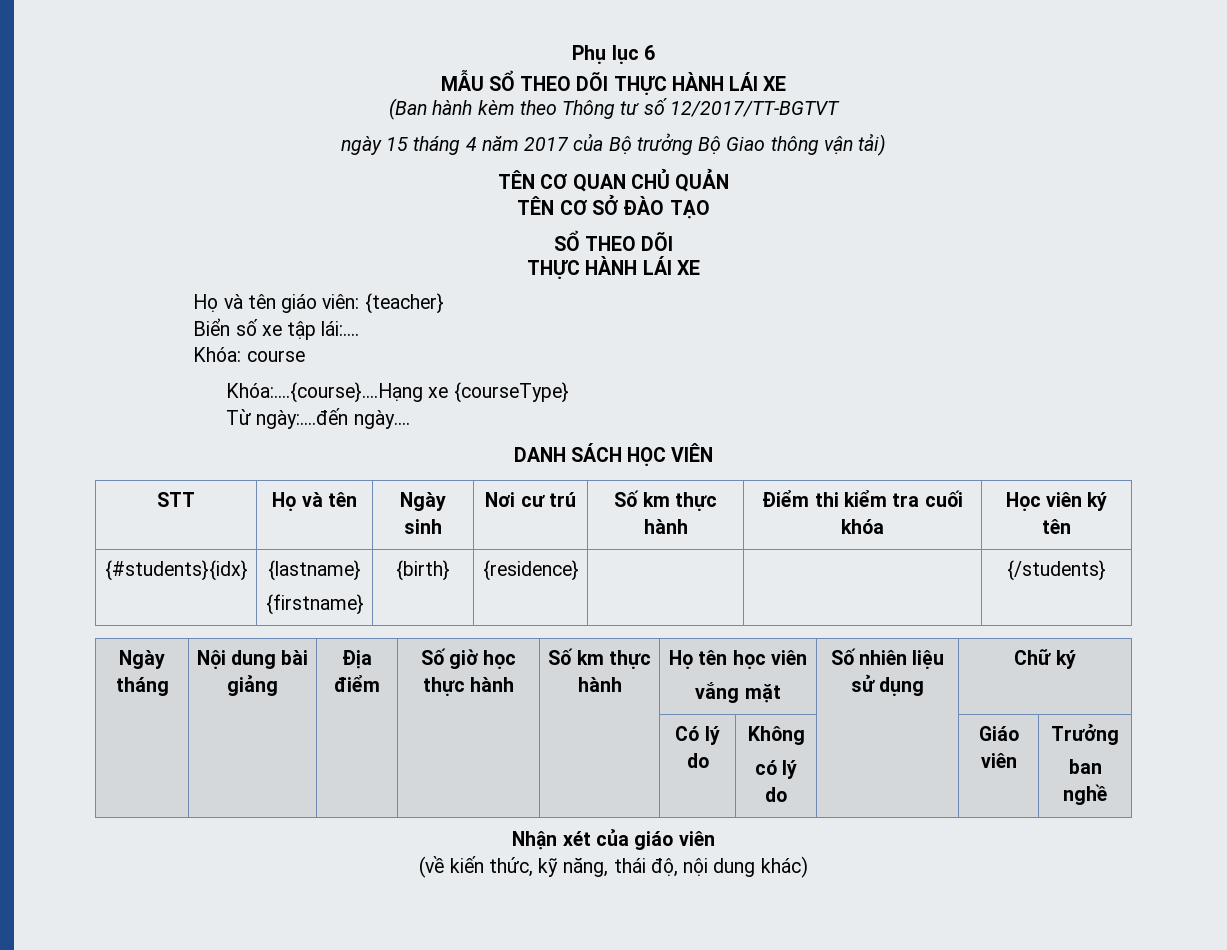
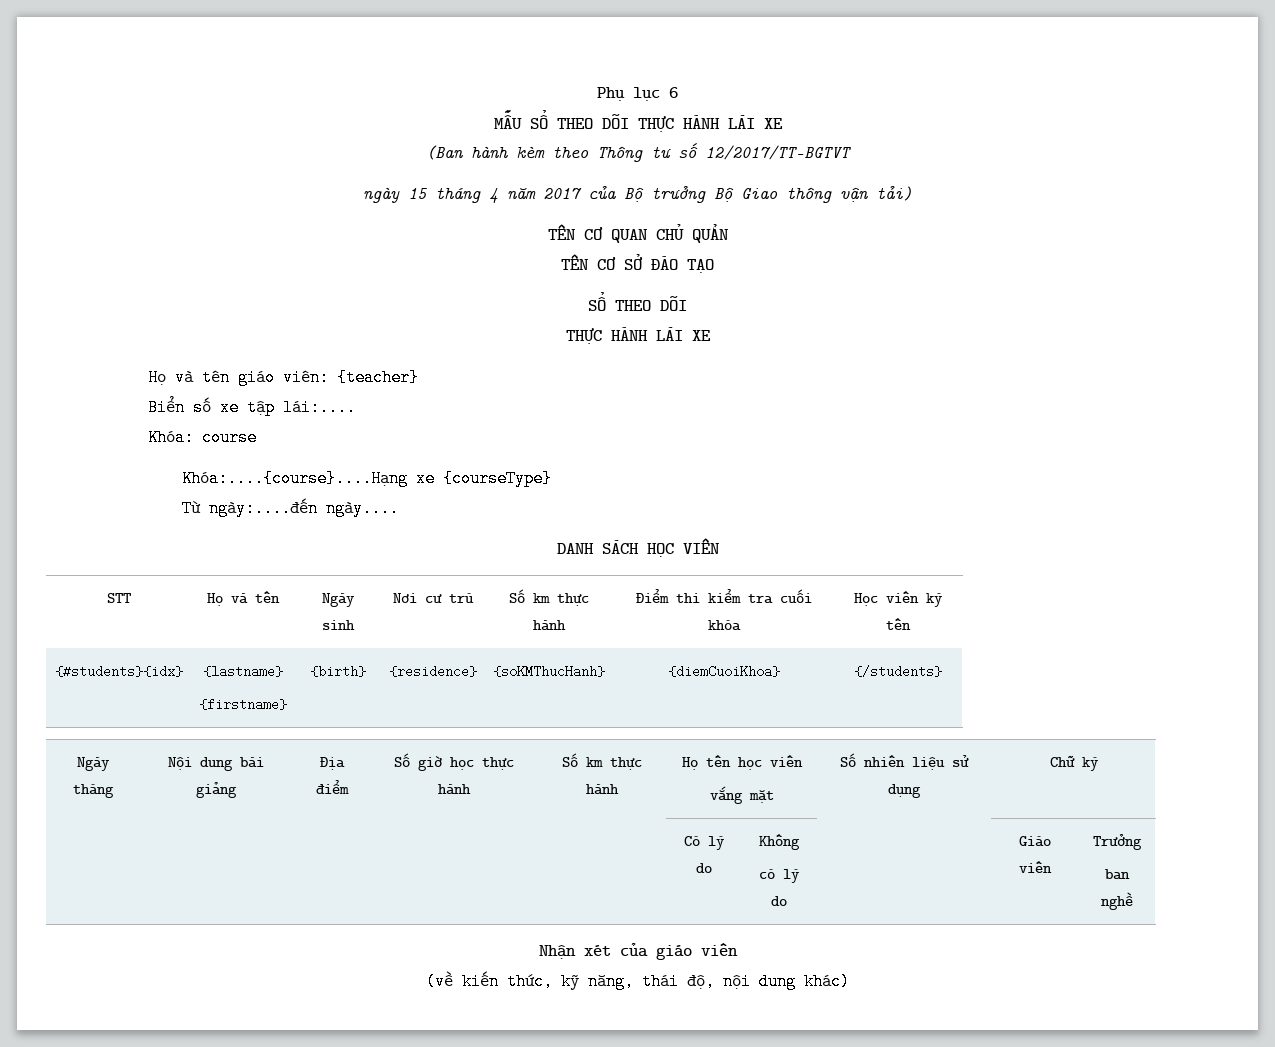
  {#students}{idx} | {lastname}
- {firstname} | {birth} | {residence} | | | {/students}
+ {firstname} | {birth} | {residence} | {soKMThucHanh} | {diemCuoiKhoa} | {/students}

